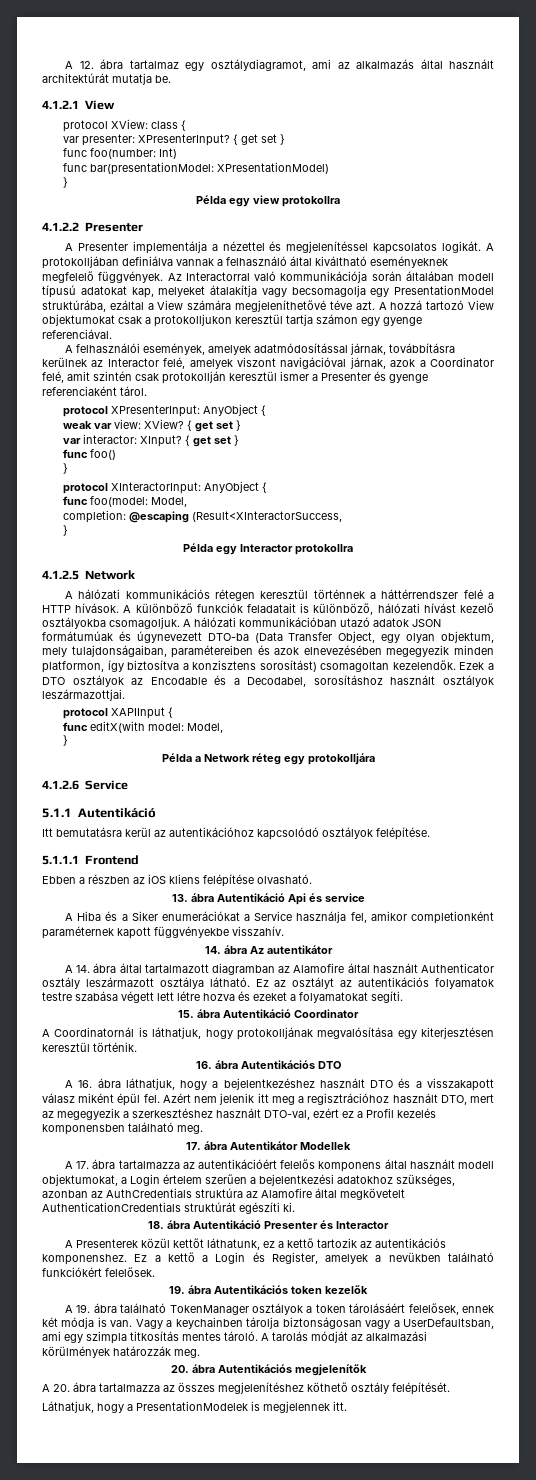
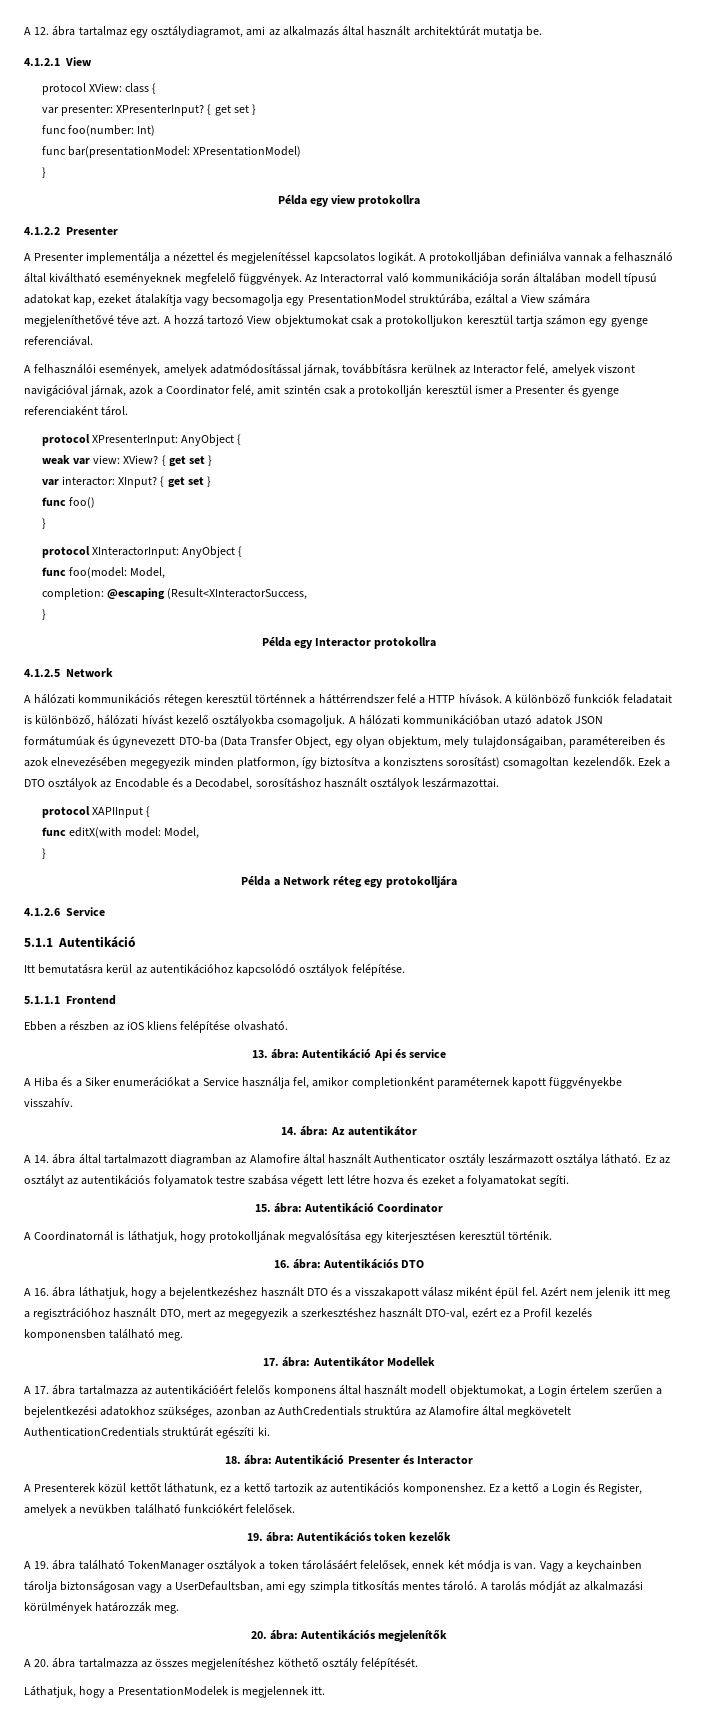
- Az Interactorral való kommunikációja során általában modell típusú adatokat kap, melyeket átalakítja vagy becsomagolja egy PresentationModel struktúrába, ezáltal a View számára megjeleníthetővé téve azt.
+ Az Interactorral való kommunikációja során általában modell típusú adatokat kap, ezeket átalakítja vagy becsomagolja egy PresentationModel struktúrába, ezáltal a View számára megjeleníthetővé téve azt.
- A felhasználói események, amelyek adatmódosítással járnak, továbbításra kerülnek az Interactor felé, amelyek viszont navigációval járnak, azok a Coordinator felé, amit szintén csak protokollján keresztül ismer a Presenter és gyenge referenciaként tárol.
+ A felhasználói események, amelyek adatmódosítással járnak, továbbításra kerülnek az Interactor felé, amelyek viszont navigációval járnak, azok a Coordinator felé, amit szintén csak a protokollján keresztül ismer a Presenter és gyenge referenciaként tárol.
- Ezek a DTO osztályok az Encodable és a Decodabel, sorosításhoz használt osztályok leszármazottjai.
+ Ezek a DTO osztályok az Encodable és a Decodabel, sorosításhoz használt osztályok leszármazottai.
- 13. ábra Autentikáció Api és service
+ 13. ábra: Autentikáció Api és service
- 14. ábra Az autentikátor
+ 14. ábra: Az autentikátor
- 15. ábra Autentikáció Coordinator
+ 15. ábra: Autentikáció Coordinator
- 16. ábra Autentikációs DTO
+ 16. ábra: Autentikációs DTO
- 17. ábra Autentikátor Modellek
+ 17. ábra: Autentikátor Modellek
- 18. ábra Autentikáció Presenter és Interactor
+ 18. ábra: Autentikáció Presenter és Interactor
- 19. ábra Autentikációs token kezelők
+ 19. ábra: Autentikációs token kezelők
- 20. ábra Autentikációs megjelenítők
+ 20. ábra: Autentikációs megjelenítők

